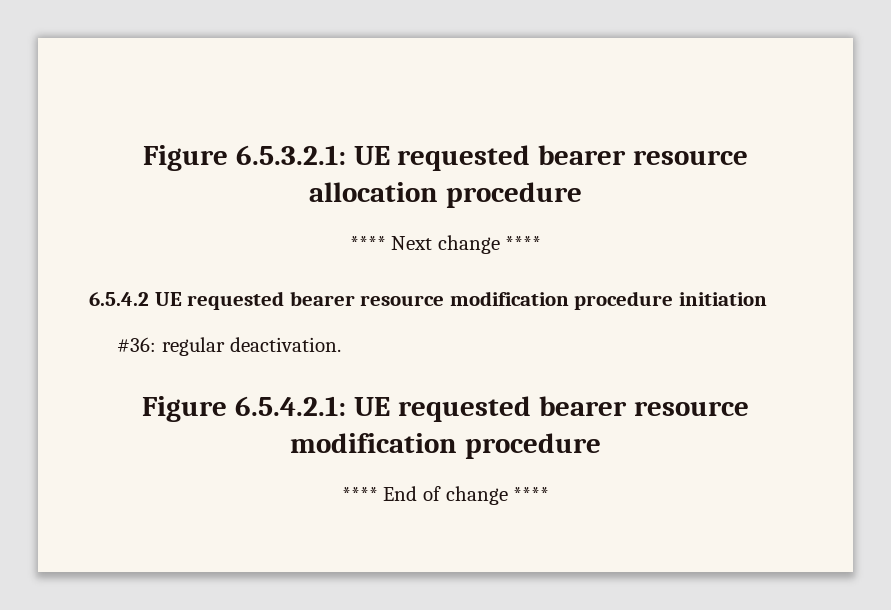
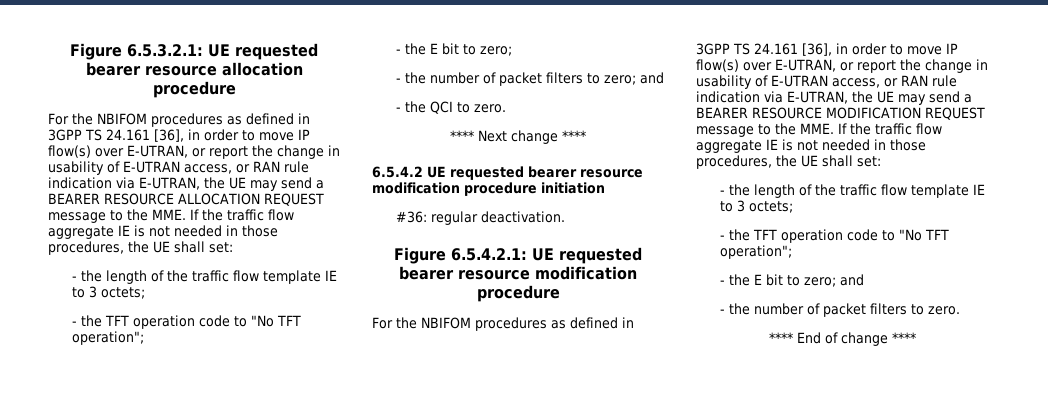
+ For the NBIFOM procedures as defined in 3GPP TS 24.161 [36], in order to move IP flow(s) over E-UTRAN, or report the change in usability of E-UTRAN access, or RAN rule indication via E-UTRAN, the UE may send a BEARER RESOURCE ALLOCATION REQUEST message to the MME. If the traffic flow aggregate IE is not needed in those procedures, the UE shall set:
+ - the length of the traffic flow template IE to 3 octets;
+ - the TFT operation code to "No TFT operation";
+ - the E bit to zero;
+ - the number of packet filters to zero; and
+ - the QCI to zero.
+ For the NBIFOM procedures as defined in 3GPP TS 24.161 [36], in order to move IP flow(s) over E-UTRAN, or report the change in usability of E-UTRAN access, or RAN rule indication via E-UTRAN, the UE may send a BEARER RESOURCE MODIFICATION REQUEST message to the MME. If the traffic flow aggregate IE is not needed in those procedures, the UE shall set:
+ - the length of the traffic flow template IE to 3 octets;
+ - the TFT operation code to "No TFT operation";
+ - the E bit to zero; and
+ - the number of packet filters to zero.

